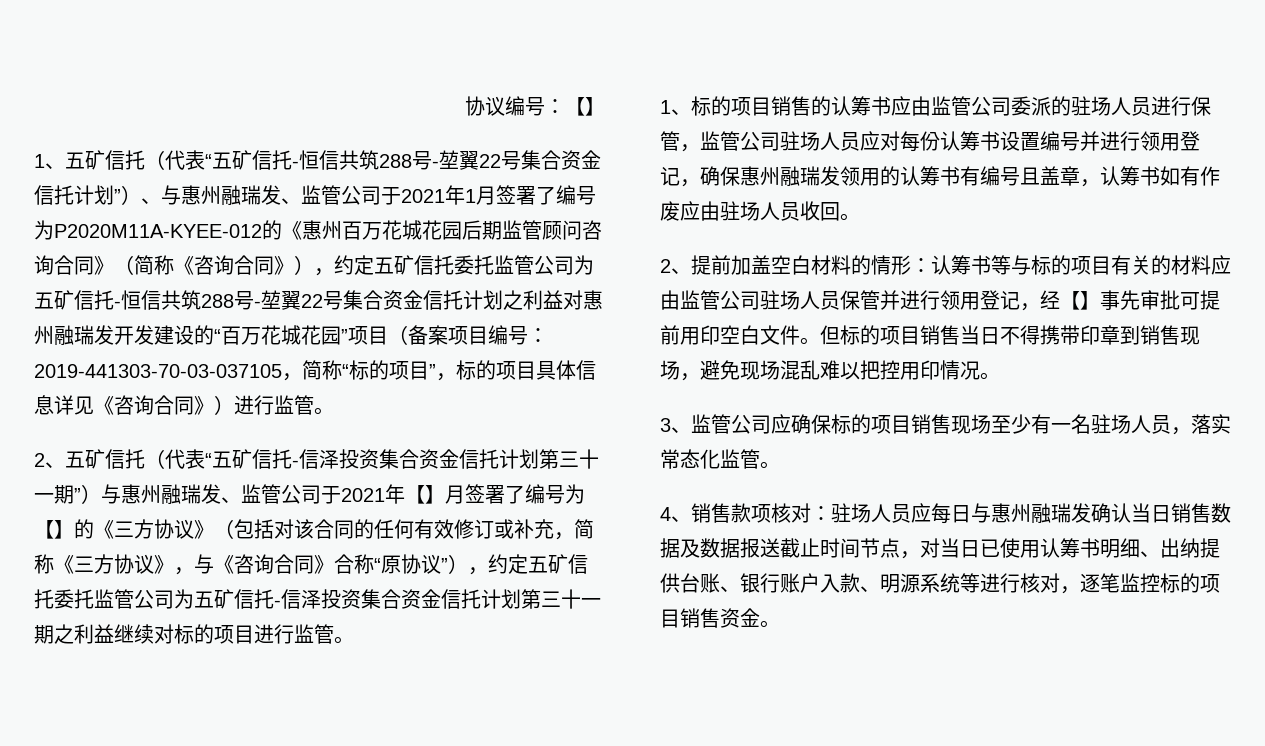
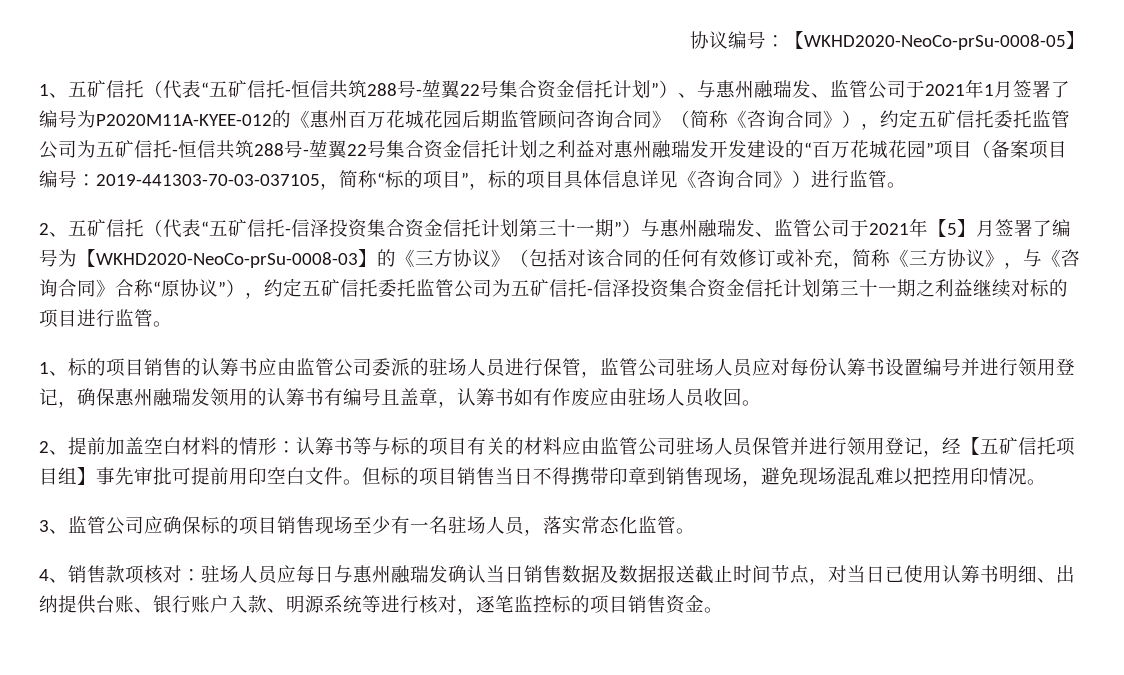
- 协议编号：【】
+ 协议编号：【WKHD2020-NeoCo-prSu-0008-05】
- 2、五矿信托（代表“五矿信托-信泽投资集合资金信托计划第三十一期”）与惠州融瑞发、监管公司于2021年【】月签署了编号为【】的《三方协议》（包括对该合同的任何有效修订或补充，简称《三方协议》，与《咨询合同》合称“原协议”），约定五矿信托委托监管公司为五矿信托-信泽投资集合资金信托计划第三十一期之利益继续对标的项目进行监管。
+ 2、五矿信托（代表“五矿信托-信泽投资集合资金信托计划第三十一期”）与惠州融瑞发、监管公司于2021年【5】月签署了编号为【WKHD2020-NeoCo-prSu-0008-03】的《三方协议》（包括对该合同的任何有效修订或补充，简称《三方协议》，与《咨询合同》合称“原协议”），约定五矿信托委托监管公司为五矿信托-信泽投资集合资金信托计划第三十一期之利益继续对标的项目进行监管。
- 2、提前加盖空白材料的情形：认筹书等与标的项目有关的材料应由监管公司驻场人员保管并进行领用登记，经【】事先审批可提前用印空白文件。
+ 2、提前加盖空白材料的情形：认筹书等与标的项目有关的材料应由监管公司驻场人员保管并进行领用登记，经【五矿信托项目组】事先审批可提前用印空白文件。

